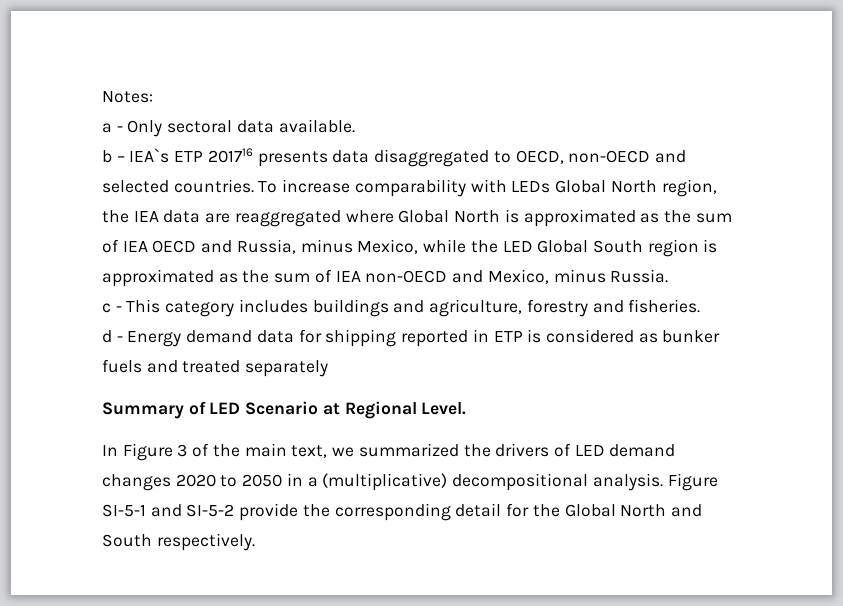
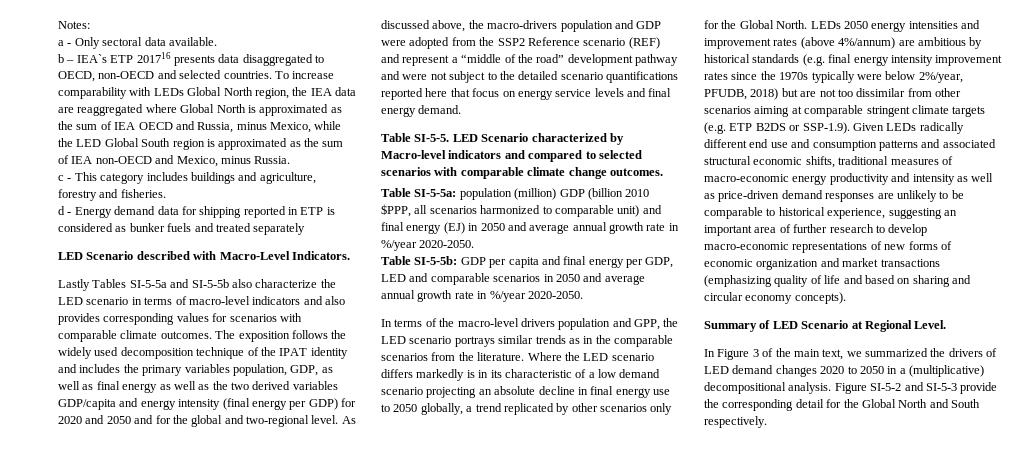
+ LED Scenario described with Macro-Level Indicators.
+ Lastly Tables SI-5-5a and SI-5-5b also characterize the LED scenario in terms of macro-level indicators and also provides corresponding values for scenarios with comparable climate outcomes. The exposition follows the widely used decomposition technique of the IPAT identity and includes the primary variables population, GDP, as well as final energy as well as the two derived variables GDP/capita and energy intensity (final energy per GDP) for 2020 and 2050 and for the global and two-regional level. As discussed above, the macro-drivers population and GDP were adopted from the SSP2 Reference scenario (REF) and represent a “middle of the road” development pathway and were not subject to the detailed scenario quantifications reported here that focus on energy service levels and final energy demand.
+ Table SI-5-5. LED Scenario characterized by Macro-level indicators and compared to selected scenarios with comparable climate change outcomes.
+ Table SI-5-5a: population (million) GDP (billion 2010 $PPP, all scenarios harmonized to comparable unit) and final energy (EJ) in 2050 and average annual growth rate in %/year 2020-2050.
+ Table SI-5-5b: GDP per capita and final energy per GDP, LED and comparable scenarios in 2050 and average annual growth rate in %/year 2020-2050.
+ In terms of the macro-level drivers population and GPP, the LED scenario portrays similar trends as in the comparable scenarios from the literature. Where the LED scenario differs markedly is in its characteristic of a low demand scenario projecting an absolute decline in final energy use to 2050 globally, a trend replicated by other scenarios only for the Global North. LEDs 2050 energy intensities and improvement rates (above 4%/annum) are ambitious by historical standards (e.g. final energy intensity improvement rates since the 1970s typically were below 2%/year, PFUDB, 2018) but are not too dissimilar from other scenarios aiming at comparable stringent climate targets (e.g. ETP B2DS or SSP-1.9). Given LEDs radically different end use and consumption patterns and associated structural economic shifts, traditional measures of macro-economic energy productivity and intensity as well as price-driven demand responses are unlikely to be comparable to historical experience, suggesting an important area of further research to develop macro-economic representations of new forms of economic organization and market transactions (emphasizing quality of life and based on sharing and circular economy concepts).
- Figure SI-5-1 and SI-5-2 provide the corresponding detail for the Global North and South respectively.
+ Figure SI-5-2 and SI-5-3 provide the corresponding detail for the Global North and South respectively.

